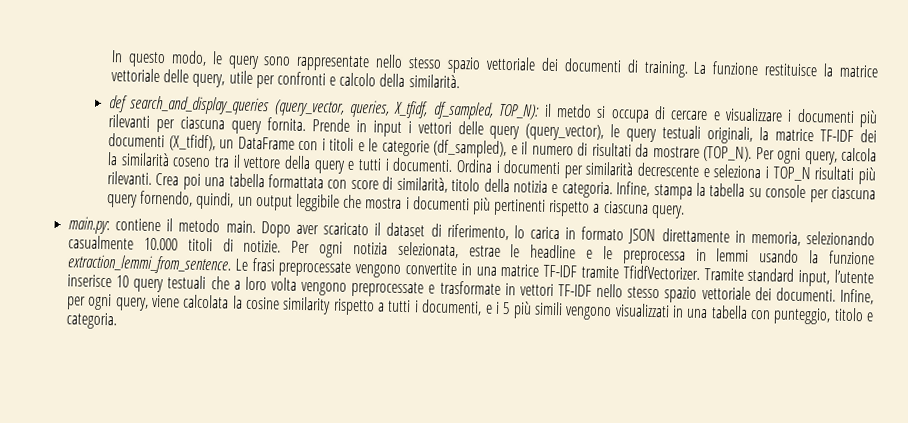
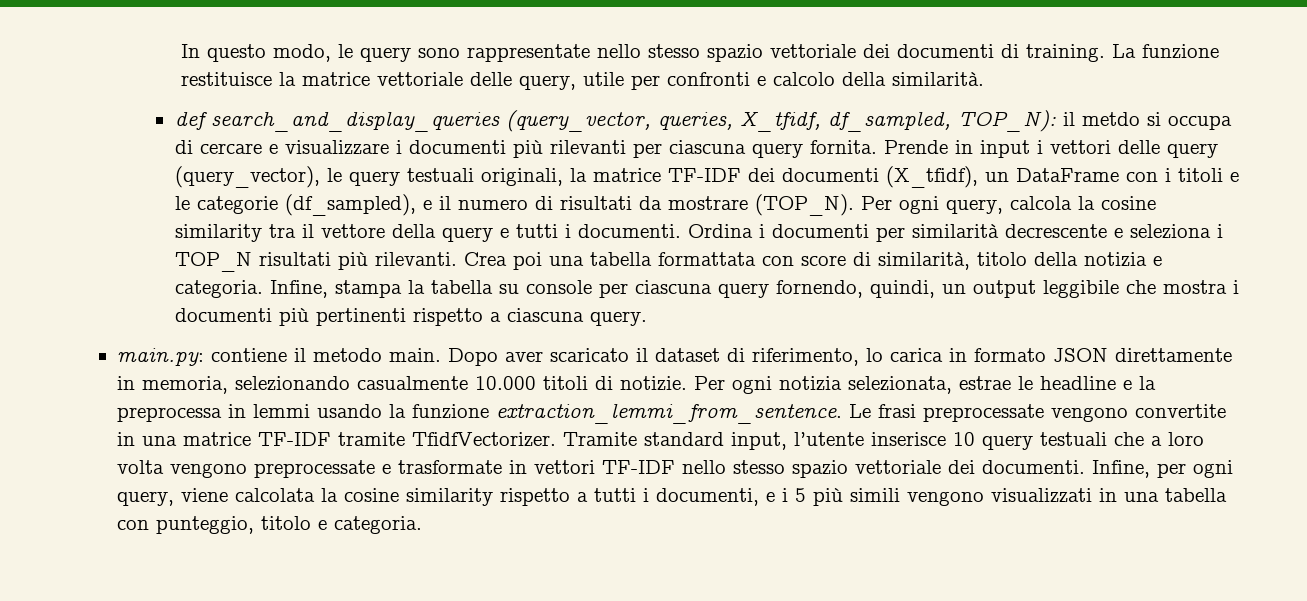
- Per ogni query, calcola la similarità coseno tra il vettore della query e tutti i documenti.
+ Per ogni query, calcola la cosine similarity tra il vettore della query e tutti i documenti.
- Per ogni notizia selezionata, estrae le headline e le preprocessa in lemmi usando la funzione extraction_lemmi_from_sentence.
+ Per ogni notizia selezionata, estrae le headline e la preprocessa in lemmi usando la funzione extraction_lemmi_from_sentence.

